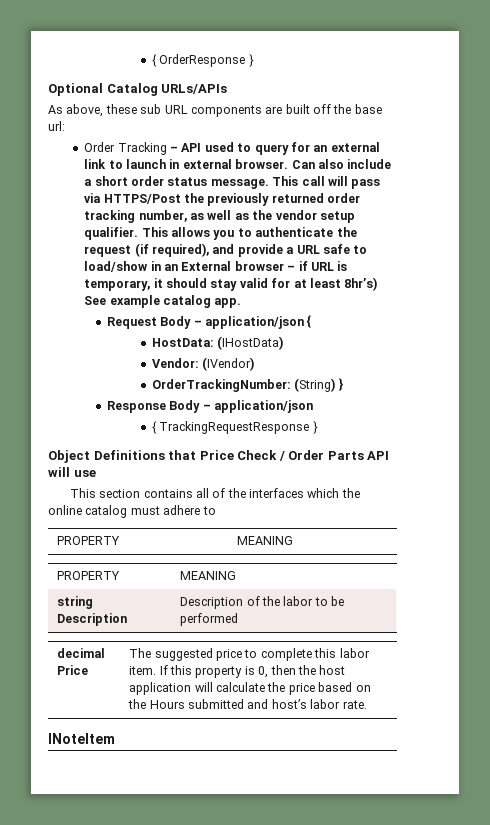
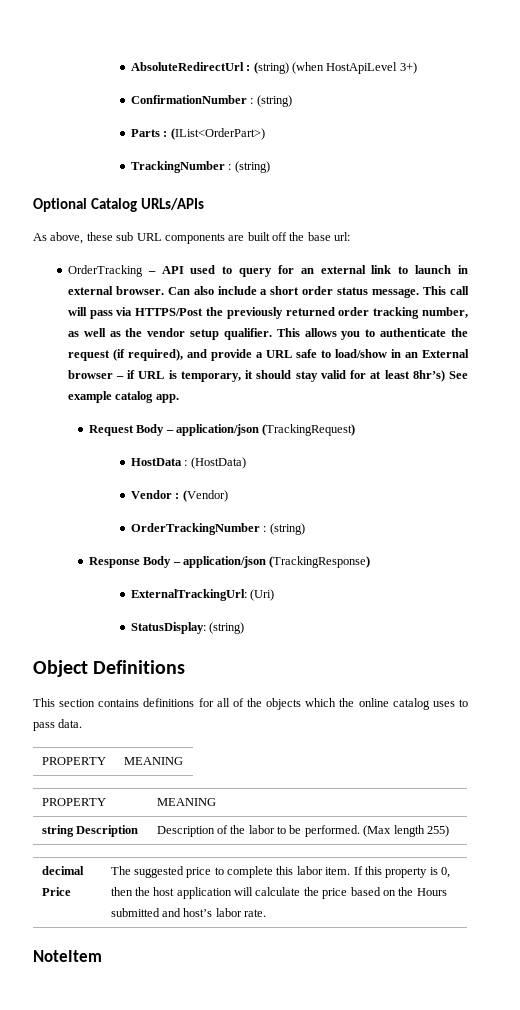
- { OrderResponse }
+ AbsoluteRedirectUrl : (string) (when HostApiLevel 3+)
+ ConfirmationNumber : (string)
+ Parts : (IList<OrderPart>)
+ TrackingNumber : (string)
- Order Tracking – API used to query for an external link to launch in external browser.
+ OrderTracking – API used to query for an external link to launch in external browser.
- Request Body – application/json {
- HostData: (IHostData)
- Vendor: (IVendor)
- OrderTrackingNumber: (String) }
- Response Body – application/json
- { TrackingRequestResponse }
- Object Definitions that Price Check / Order Parts API will use
+ Request Body – application/json (TrackingRequest)
+ HostData : (HostData)
+ Vendor : (Vendor)
+ OrderTrackingNumber : (string)
+ Response Body – application/json (TrackingResponse)
+ ExternalTrackingUrl: (Uri)
+ StatusDisplay: (string)
+ Object Definitions
- This section contains all of the interfaces which the online catalog must adhere to
+ This section contains definitions for all of the objects which the online catalog uses to pass data.
- string Description | Description of the labor to be performed
+ string Description | Description of the labor to be performed. (Max length 255)
- INoteItem
+ NoteItem

